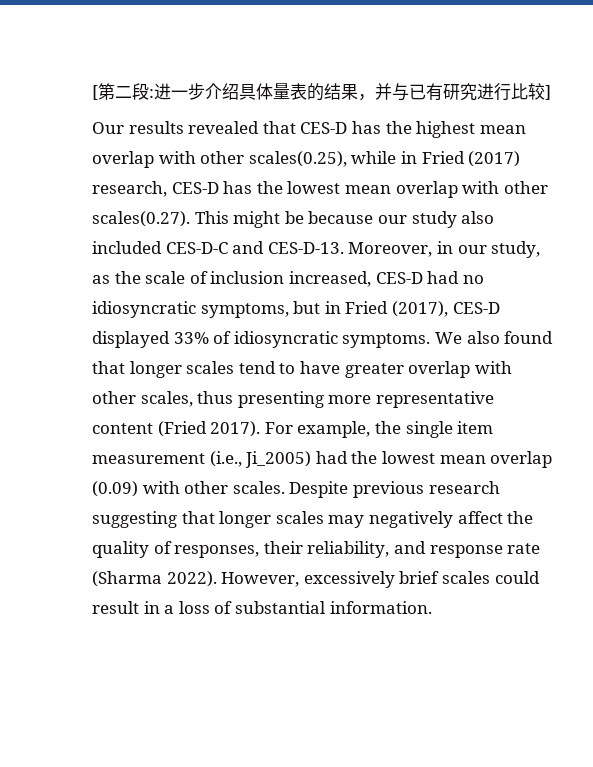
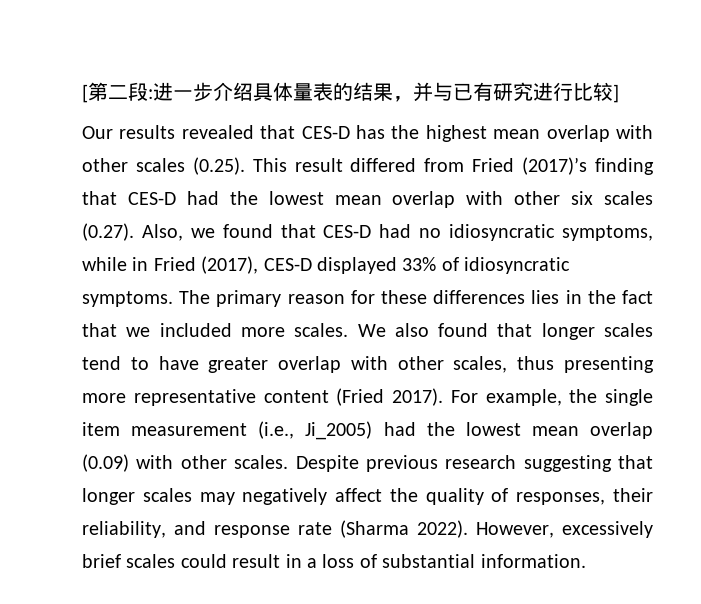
- Our results revealed that CES-D has the highest mean overlap with other scales(0.25), while in Fried (2017) research, CES-D has the lowest mean overlap with other scales(0.27). This might be because our study also included CES-D-C and CES-D-13. Moreover, in our study, as the scale of inclusion increased, CES-D had no idiosyncratic symptoms, but in Fried (2017), CES-D displayed 33% of idiosyncratic symptoms.
+ Our results revealed that CES-D has the highest mean overlap with other scales (0.25). This result differed from Fried (2017)’s finding that CES-D had the lowest mean overlap with other six scales (0.27). Also, we found that CES-D had no idiosyncratic symptoms, while in Fried (2017), CES-D displayed 33% of idiosyncratic symptoms.
+ The primary reason for these differences lies in the fact that we included more scales.

